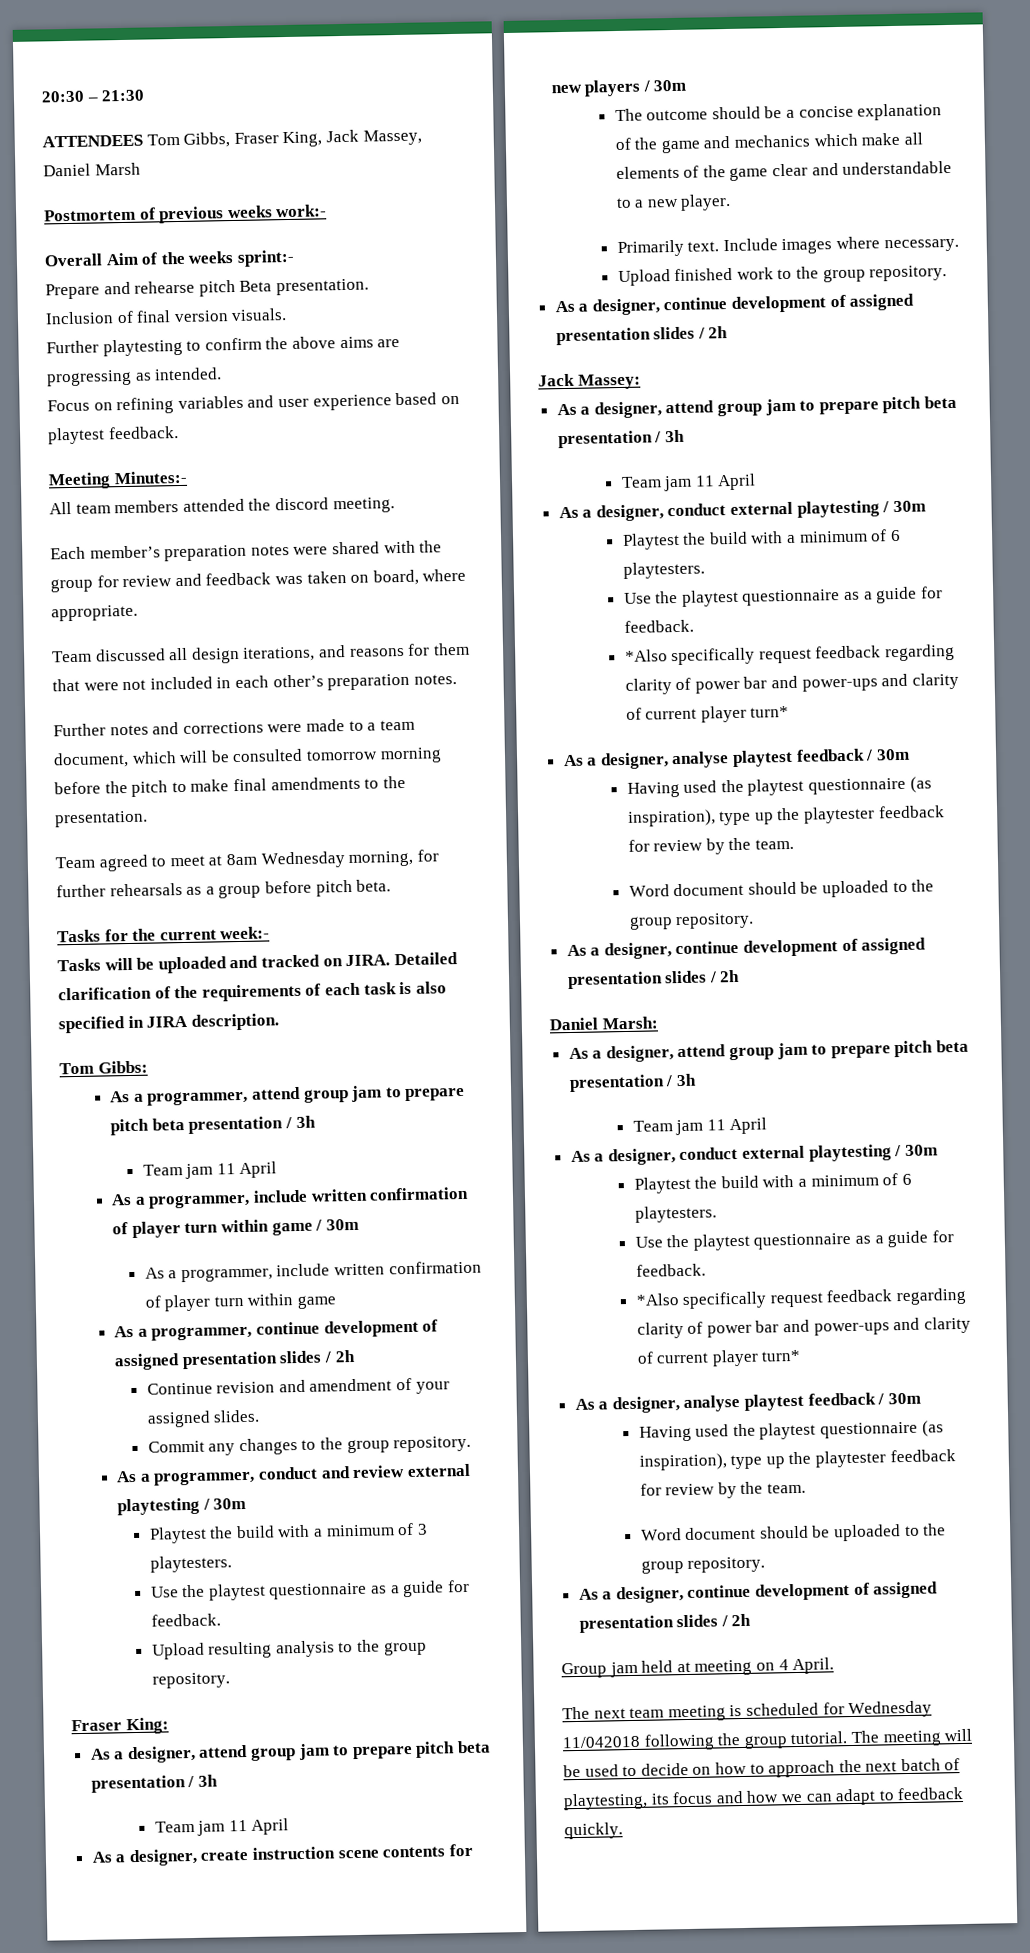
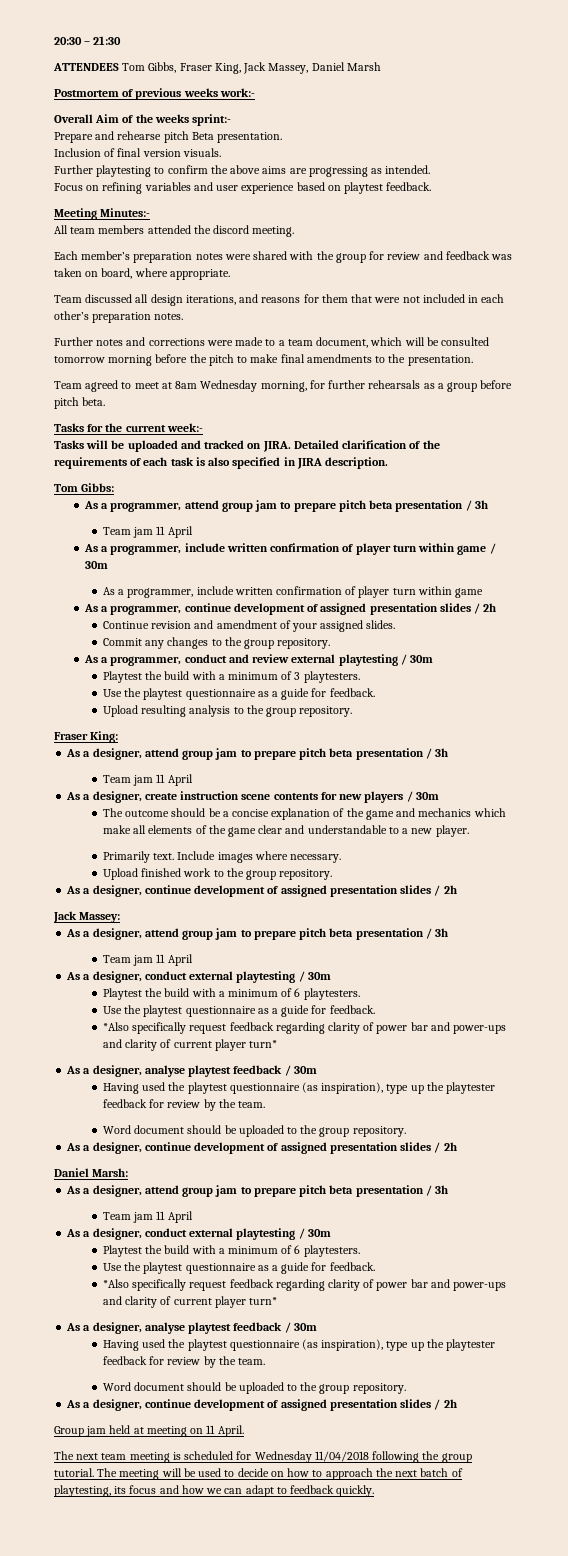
- Group jam held at meeting on 4 April.
+ Group jam held at meeting on 11 April.
- The next team meeting is scheduled for Wednesday 11/042018 following the group tutorial.
+ The next team meeting is scheduled for Wednesday 11/04/2018 following the group tutorial.

